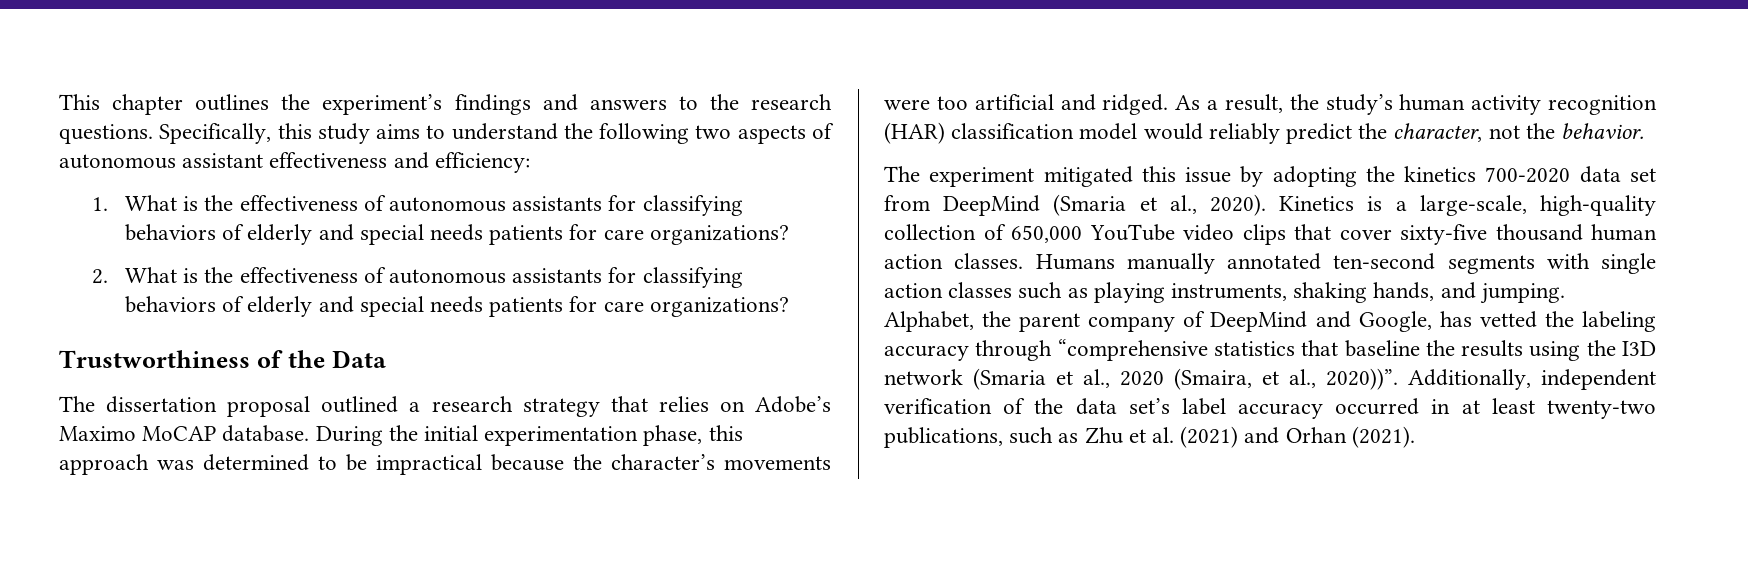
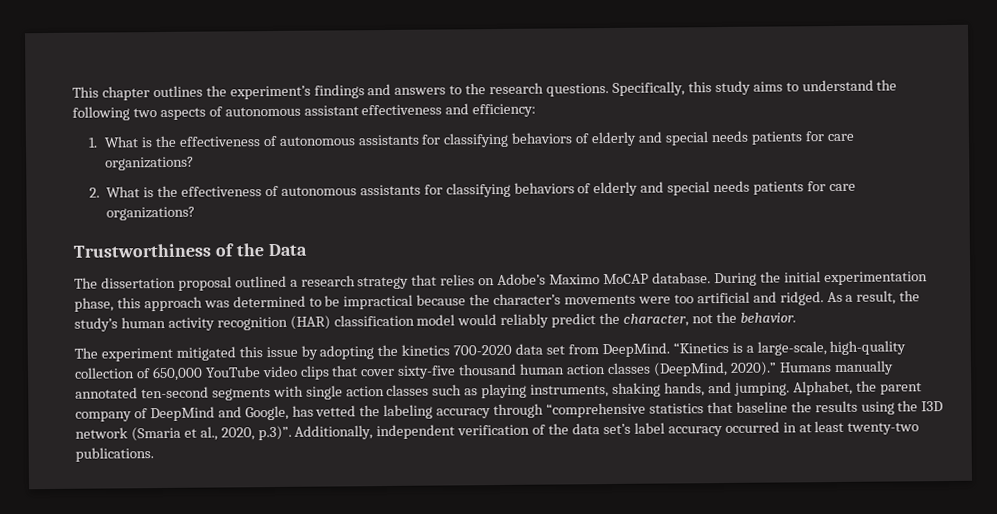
- The experiment mitigated this issue by adopting the kinetics 700-2020 data set from DeepMind (Smaria et al., 2020). Kinetics is a large-scale, high-quality collection of 650,000 YouTube video clips that cover sixty-five thousand human action classes.
+ The experiment mitigated this issue by adopting the kinetics 700-2020 data set from DeepMind. “Kinetics is a large-scale, high-quality collection of 650,000 YouTube video clips that cover sixty-five thousand human action classes (DeepMind, 2020).”
- Alphabet, the parent company of DeepMind and Google, has vetted the labeling accuracy through “comprehensive statistics that baseline the results using the I3D network (Smaria et al., 2020 (Smaira, et al., 2020))”. Additionally, independent verification of the data set’s label accuracy occurred in at least twenty-two publications, such as Zhu et al. (2021) and Orhan (2021).
+ Alphabet, the parent company of DeepMind and Google, has vetted the labeling accuracy through “comprehensive statistics that baseline the results using the I3D network (Smaria et al., 2020, p.3)”. Additionally, independent verification of the data set’s label accuracy occurred in at least twenty-two publications.

